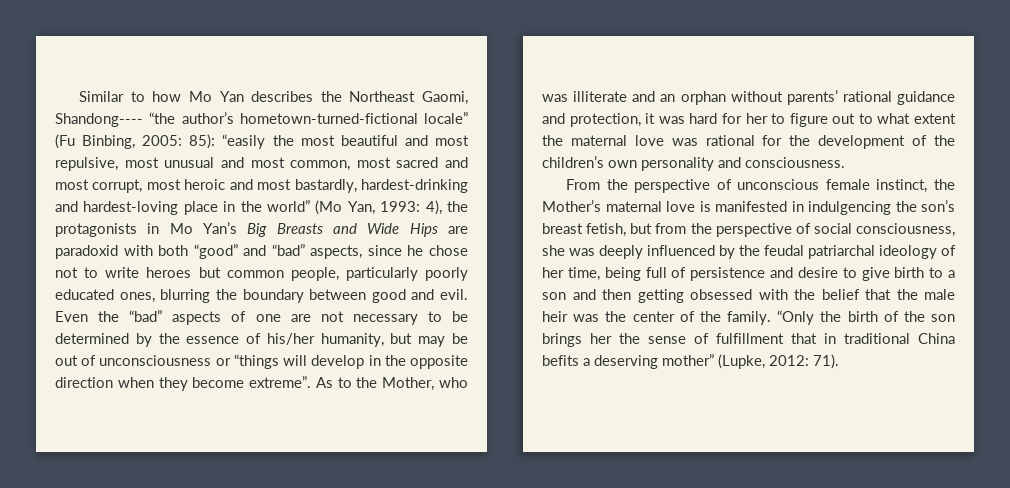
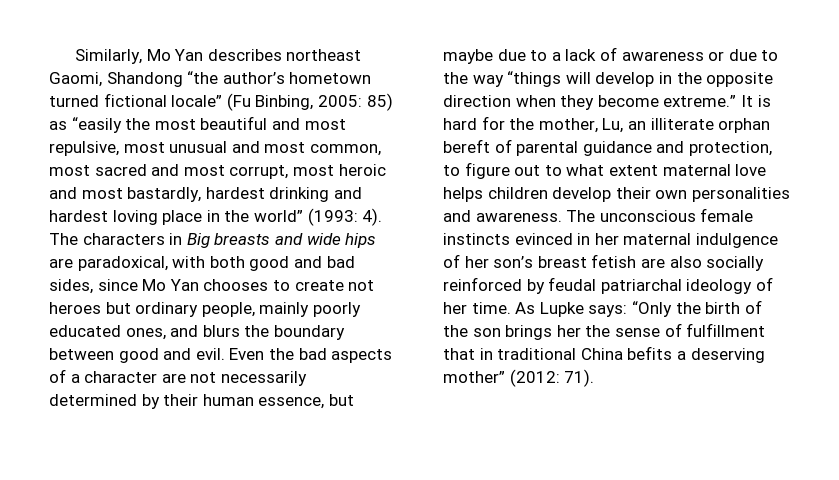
- Similar to how Mo Yan describes the Northeast Gaomi, Shandong---- “the author’s hometown-turned-fictional locale” (Fu Binbing, 2005: 85): “easily the most beautiful and most repulsive, most unusual and most common, most sacred and most corrupt, most heroic and most bastardly, hardest-drinking and hardest-loving place in the world” (Mo Yan, 1993: 4), the protagonists in Mo Yan’s Big Breasts and Wide Hips are paradoxid with both “good” and “bad” aspects, since he chose not to write heroes but common people, particularly poorly educated ones, blurring the boundary between good and evil.
+ Similarly, Mo Yan describes northeast Gaomi, Shandong “the author’s hometown turned fictional locale” (Fu Binbing, 2005: 85) as “easily the most beautiful and most repulsive, most unusual and most common, most sacred and most corrupt, most heroic and most bastardly, hardest drinking and hardest loving place in the world” (1993: 4). The characters in Big breasts and wide hips are paradoxical, with both good and bad sides, since Mo Yan chooses to create not heroes but ordinary people, mainly poorly educated ones, and blurs the boundary between good and evil.
- Even the “bad” aspects of one are not necessary to be determined by the essence of his/her humanity, but may be out of unconsciousness or “things will develop in the opposite direction when they become extreme”. As to the Mother, who was illiterate and an orphan without parents’ rational guidance and protection, it was hard for her to figure out to what extent the maternal love was rational for the development of the children’s own personality and consciousness.
- From the perspective of unconscious female instinct, the Mother’s maternal love is manifested in indulgencing the son’s breast fetish, but from the perspective of social consciousness, she was deeply influenced by the feudal patriarchal ideology of her time, being full of persistence and desire to give birth to a son and then getting obsessed with the belief that the male heir was the center of the family. “Only the birth of the son brings her the sense of fulfillment that in traditional China befits a deserving mother” (Lupke, 2012: 71).
+ Even the bad aspects of a character are not necessarily determined by their human essence, but maybe due to a lack of awareness or due to the way “things will develop in the opposite direction when they become extreme.” It is hard for the mother, Lu, an illiterate orphan bereft of parental guidance and protection, to figure out to what extent maternal love helps children develop their own personalities and awareness. The unconscious female instincts evinced in her maternal indulgence of her son’s breast fetish are also socially reinforced by feudal patriarchal ideology of her time. As Lupke says: “Only the birth of the son brings her the sense of fulfillment that in traditional China befits a deserving mother” (2012: 71).

